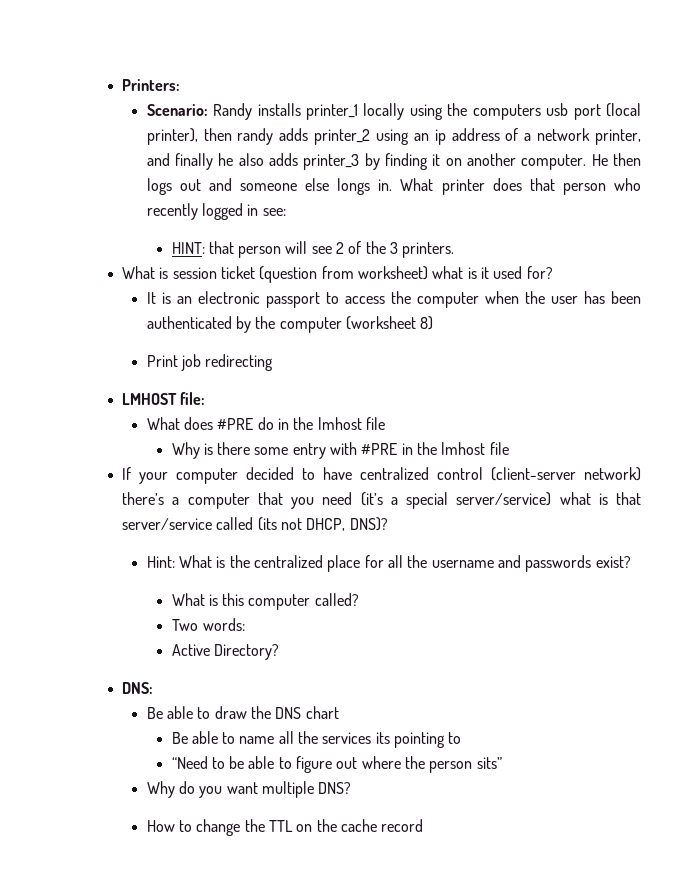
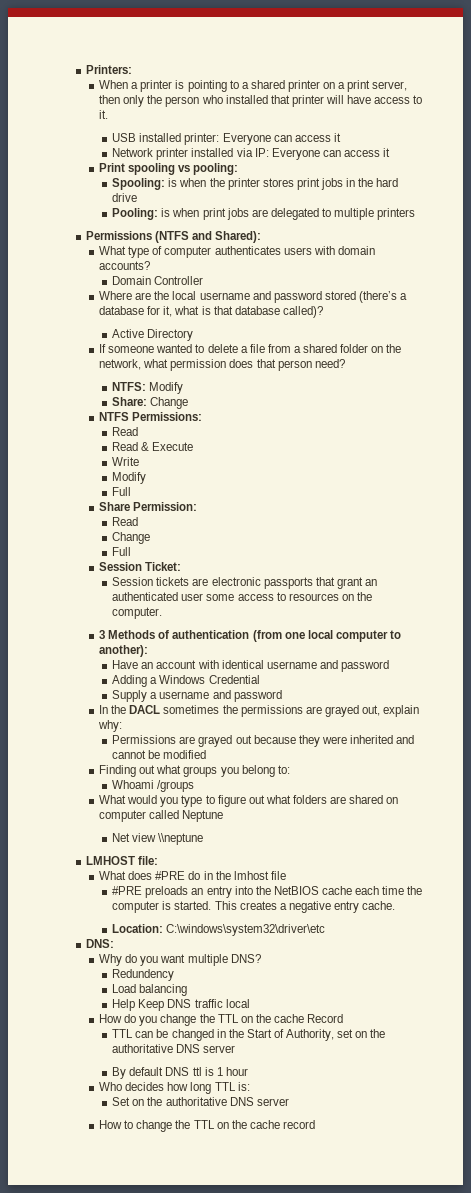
- Scenario: Randy installs printer_1 locally using the computers usb port (local printer), then randy adds printer_2 using an ip address of a network printer, and finally he also adds printer_3 by finding it on another computer. He then logs out and someone else longs in. What printer does that person who recently logged in see:
- HINT: that person will see 2 of the 3 printers.
- What is session ticket (question from worksheet) what is it used for?
- It is an electronic passport to access the computer when the user has been authenticated by the computer (worksheet 8)
- Print job redirecting
+ When a printer is pointing to a shared printer on a print server, then only the person who installed that printer will have access to it.
+ USB installed printer: Everyone can access it
+ Network printer installed via IP: Everyone can access it
+ Print spooling vs pooling:
+ Spooling: is when the printer stores print jobs in the hard drive
+ Pooling: is when print jobs are delegated to multiple printers
+ Permissions (NTFS and Shared):
+ What type of computer authenticates users with domain accounts?
+ Domain Controller
+ Where are the local username and password stored (there’s a database for it, what is that database called)?
+ Active Directory
+ If someone wanted to delete a file from a shared folder on the network, what permission does that person need?
+ NTFS: Modify
+ Share: Change
+ NTFS Permissions:
+ Read
+ Read & Execute
+ Write
+ Modify
+ Full
+ Share Permission:
+ Read
+ Change
+ Full
+ Session Ticket:
+ Session tickets are electronic passports that grant an authenticated user some access to resources on the computer.
+ 3 Methods of authentication (from one local computer to another):
+ Have an account with identical username and password
+ Adding a Windows Credential
+ Supply a username and password
+ In the DACL sometimes the permissions are grayed out, explain why:
+ Permissions are grayed out because they were inherited and cannot be modified
+ Finding out what groups you belong to:
+ Whoami /groups
+ What would you type to figure out what folders are shared on computer called Neptune
+ Net view \\neptune
- Why is there some entry with #PRE in the lmhost file
- If your computer decided to have centralized control (client-server network) there’s a computer that you need (it’s a special server/service) what is that server/service called (its not DHCP, DNS)?
- Hint: What is the centralized place for all the username and passwords exist?
- What is this computer called?
- Two words:
- Active Directory?
+ #PRE preloads an entry into the NetBIOS cache each time the computer is started. This creates a negative entry cache.
+ Location: C:\windows\system32\driver\etc
  DNS:
- Be able to draw the DNS chart
- Be able to name all the services its pointing to
- “Need to be able to figure out where the person sits”
+ Redundency
+ Load balancing
+ Help Keep DNS traffic local
+ How do you change the TTL on the cache Record
+ TTL can be changed in the Start of Authority, set on the authoritative DNS server
+ By default DNS ttl is 1 hour
+ Who decides how long TTL is:
+ Set on the authoritative DNS server

